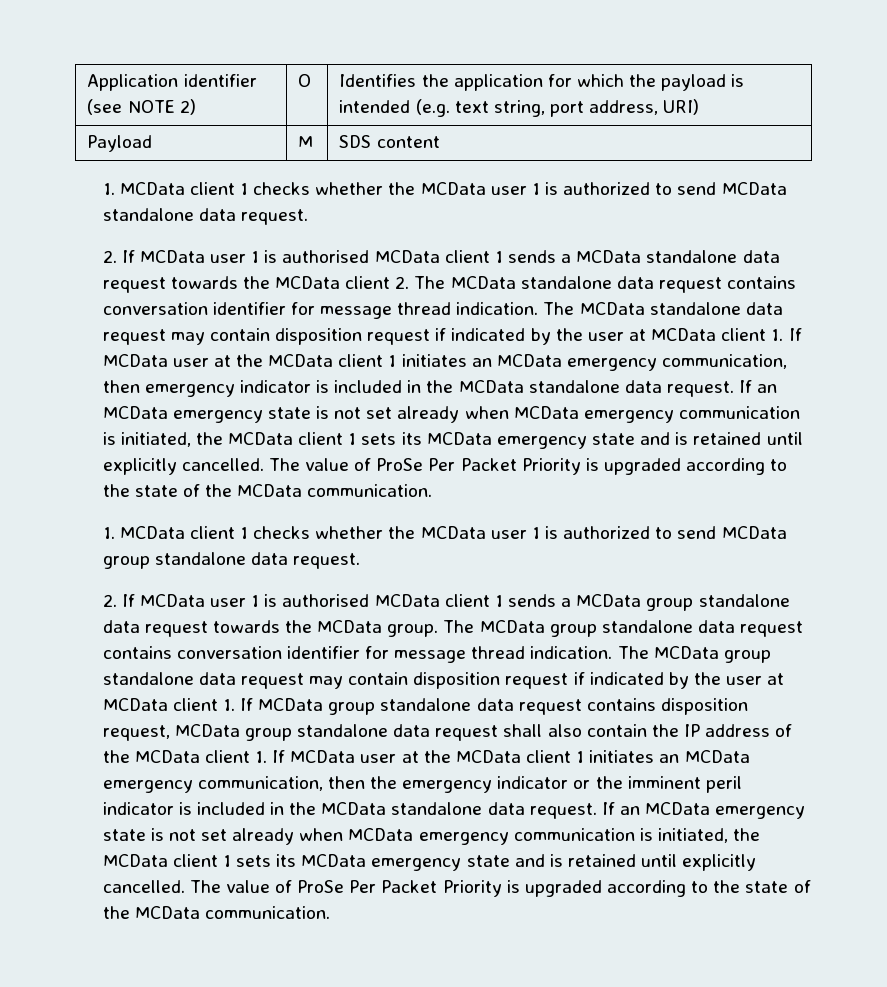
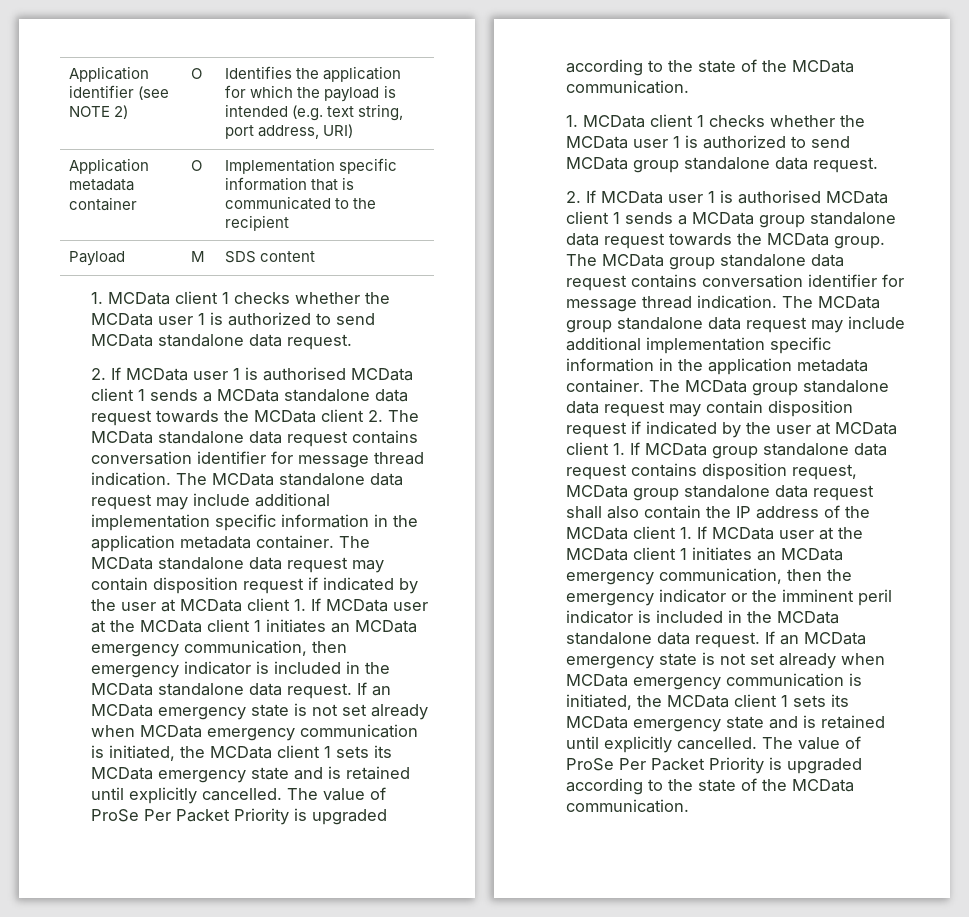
+ Application metadata container | O | Implementation specific information that is communicated to the recipient
- The MCData standalone data request may contain disposition request if indicated by the user at MCData client 1. If MCData user at the MCData client 1 initiates an MCData emergency communication, then emergency indicator is included in the MCData standalone data request.
+ The MCData standalone data request may include additional implementation specific information in the application metadata container. The MCData standalone data request may contain disposition request if indicated by the user at MCData client 1. If MCData user at the MCData client 1 initiates an MCData emergency communication, then emergency indicator is included in the MCData standalone data request.
- The MCData group standalone data request may contain disposition request if indicated by the user at MCData client 1. If MCData group standalone data request contains disposition request, MCData group standalone data request shall also contain the IP address of the MCData client 1. If MCData user at the MCData client 1 initiates an MCData emergency communication, then the emergency indicator or the imminent peril indicator is included in the MCData standalone data request.
+ The MCData group standalone data request may include additional implementation specific information in the application metadata container. The MCData group standalone data request may contain disposition request if indicated by the user at MCData client 1. If MCData group standalone data request contains disposition request, MCData group standalone data request shall also contain the IP address of the MCData client 1. If MCData user at the MCData client 1 initiates an MCData emergency communication, then the emergency indicator or the imminent peril indicator is included in the MCData standalone data request.

